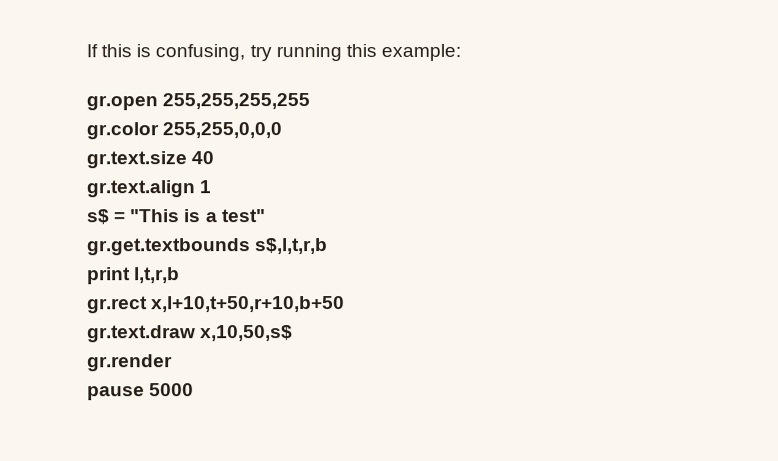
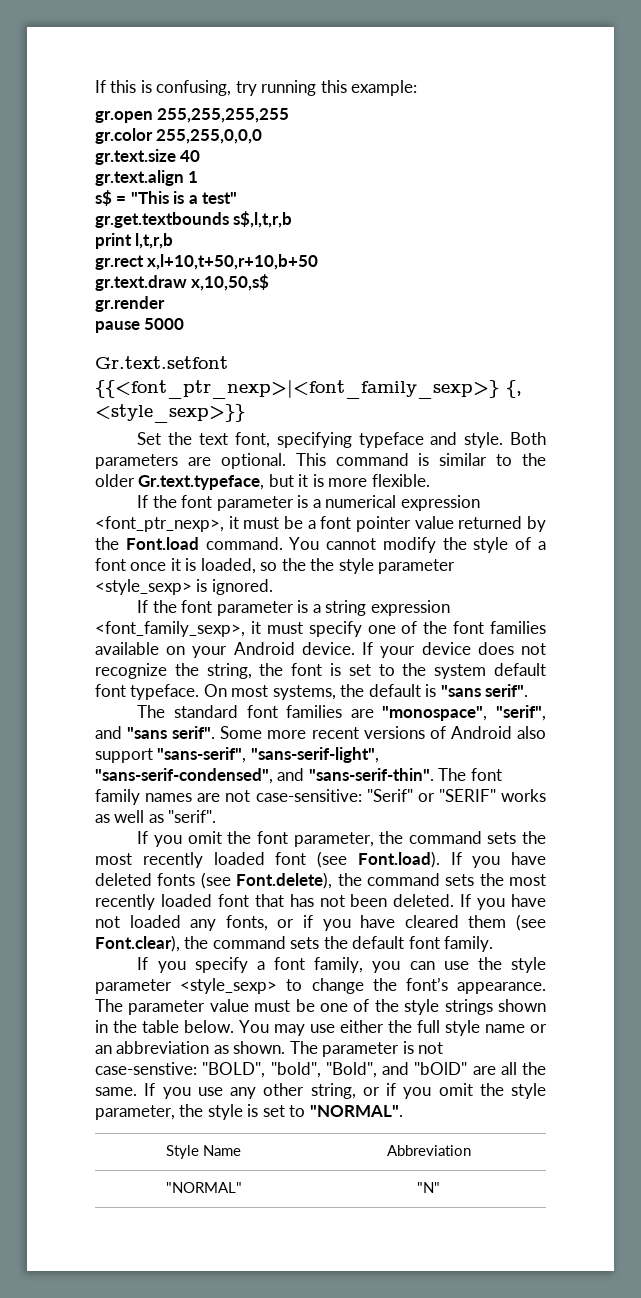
+ Gr.text.setfont {{<font_ptr_nexp>|<font_family_sexp>} {, <style_sexp>}}
+ Set the text font, specifying typeface and style. Both parameters are optional. This command is similar to the older Gr.text.typeface, but it is more flexible.
+ If the font parameter is a numerical expression <font_ptr_nexp>, it must be a font pointer value returned by the Font.load command. You cannot modify the style of a font once it is loaded, so the the style parameter <style_sexp> is ignored.
+ If the font parameter is a string expression <font_family_sexp>, it must specify one of the font families available on your Android device. If your device does not recognize the string, the font is set to the system default font typeface. On most systems, the default is "sans serif".
+ The standard font families are "monospace", "serif", and "sans serif". Some more recent versions of Android also support "sans-serif", "sans-serif-light", "sans-serif-condensed", and "sans-serif-thin". The font family names are not case-sensitive: "Serif" or "SERIF" works as well as "serif".
+ If you omit the font parameter, the command sets the most recently loaded font (see Font.load). If you have deleted fonts (see Font.delete), the command sets the most recently loaded font that has not been deleted. If you have not loaded any fonts, or if you have cleared them (see Font.clear), the command sets the default font family.
+ If you specify a font family, you can use the style parameter <style_sexp> to change the font’s appearance. The parameter value must be one of the style strings shown in the table below. You may use either the full style name or an abbreviation as shown. The parameter is not case-senstive: "BOLD", "bold", "Bold", and "bOlD" are all the same. If you use any other string, or if you omit the style parameter, the style is set to "NORMAL".
+ Style Name | Abbreviation
+ "NORMAL" | "N"

